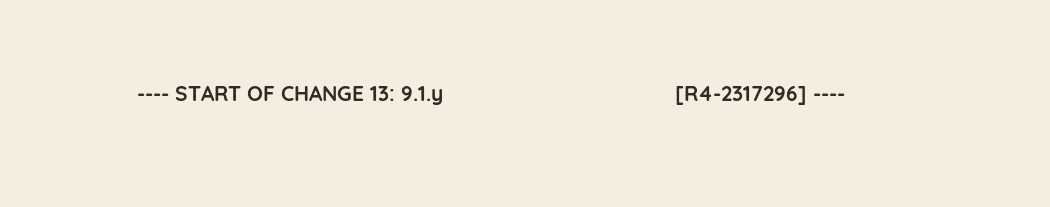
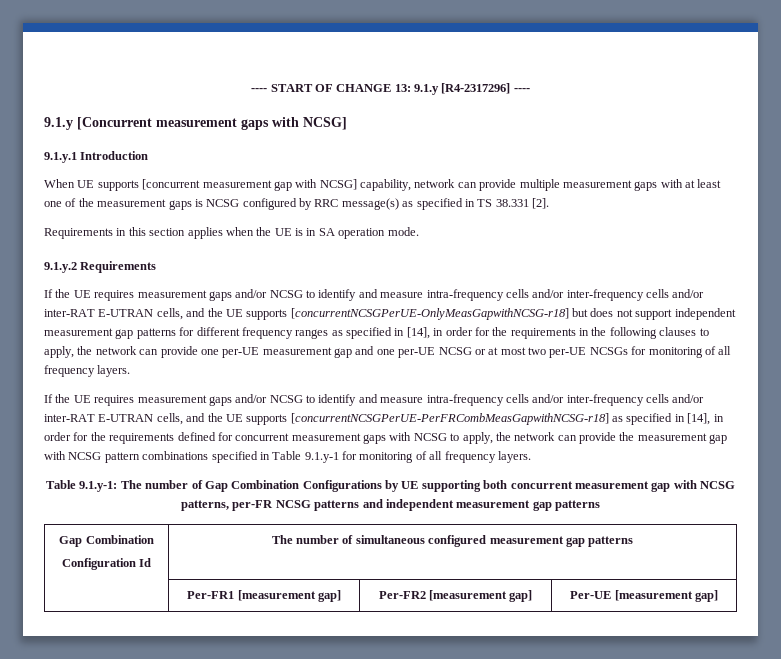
+ 9.1.y [Concurrent measurement gaps with NCSG]
+ 9.1.y.1 Introduction
+ When UE supports [concurrent measurement gap with NCSG] capability, network can provide multiple measurement gaps with at least one of the measurement gaps is NCSG configured by RRC message(s) as specified in TS 38.331 [2].
+ Requirements in this section applies when the UE is in SA operation mode.
+ 9.1.y.2 Requirements
+ If the UE requires measurement gaps and/or NCSG to identify and measure intra-frequency cells and/or inter-frequency cells and/or inter-RAT E-UTRAN cells, and the UE supports [concurrentNCSGPerUE-OnlyMeasGapwithNCSG-r18] but does not support independent measurement gap patterns for different frequency ranges as specified in [14], in order for the requirements in the following clauses to apply, the network can provide one per-UE measurement gap and one per-UE NCSG or at most two per-UE NCSGs for monitoring of all frequency layers.
+ If the UE requires measurement gaps and/or NCSG to identify and measure intra-frequency cells and/or inter-frequency cells and/or inter-RAT E-UTRAN cells, and the UE supports [concurrentNCSGPerUE-PerFRCombMeasGapwithNCSG-r18] as specified in [14], in order for the requirements defined for concurrent measurement gaps with NCSG to apply, the network can provide the measurement gap with NCSG pattern combinations specified in Table 9.1.y-1 for monitoring of all frequency layers.
+ Table 9.1.y-1: The number of Gap Combination Configurations by UE supporting both concurrent measurement gap with NCSG patterns, per-FR NCSG patterns and independent measurement gap patterns
+ Gap Combination
+ Configuration Id | The number of simultaneous configured measurement gap patterns
+ | Per-FR1 [measurement gap] | Per-FR2 [measurement gap] | Per-UE [measurement gap]

